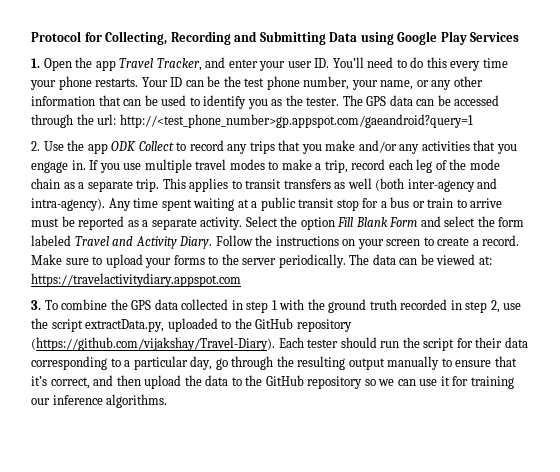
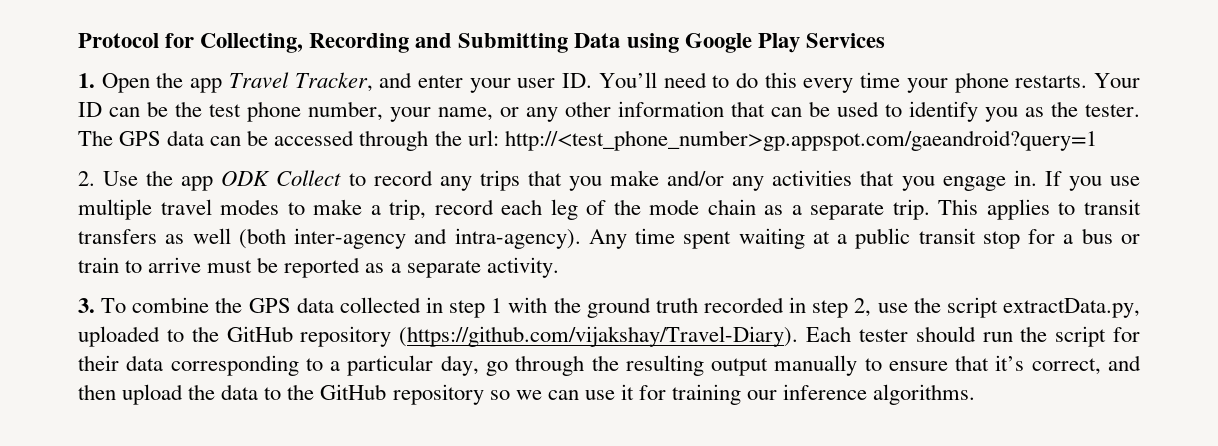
- Select the option Fill Blank Form and select the form labeled Travel and Activity Diary. Follow the instructions on your screen to create a record. Make sure to upload your forms to the server periodically. The data can be viewed at: https://travelactivitydiary.appspot.com

